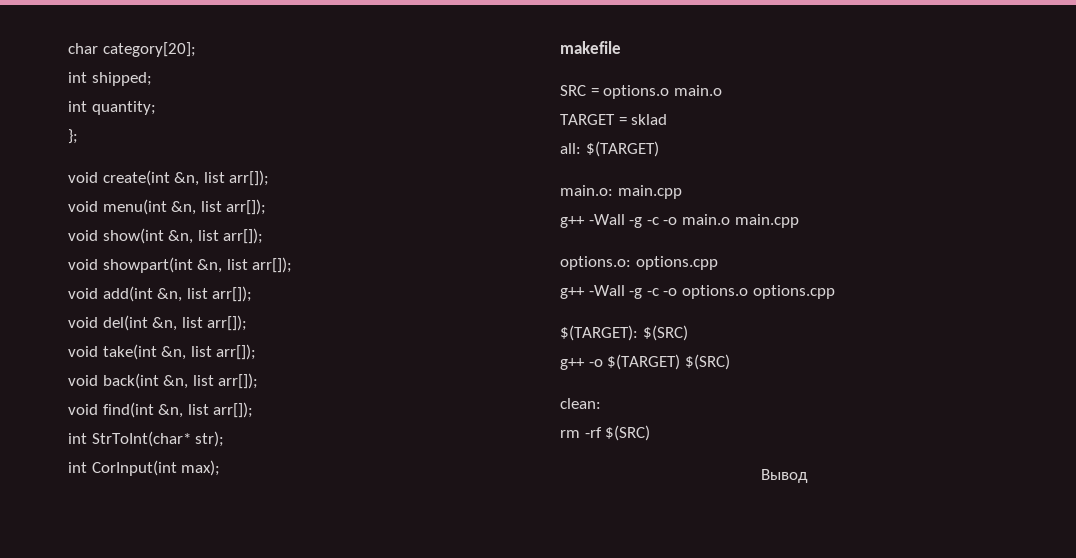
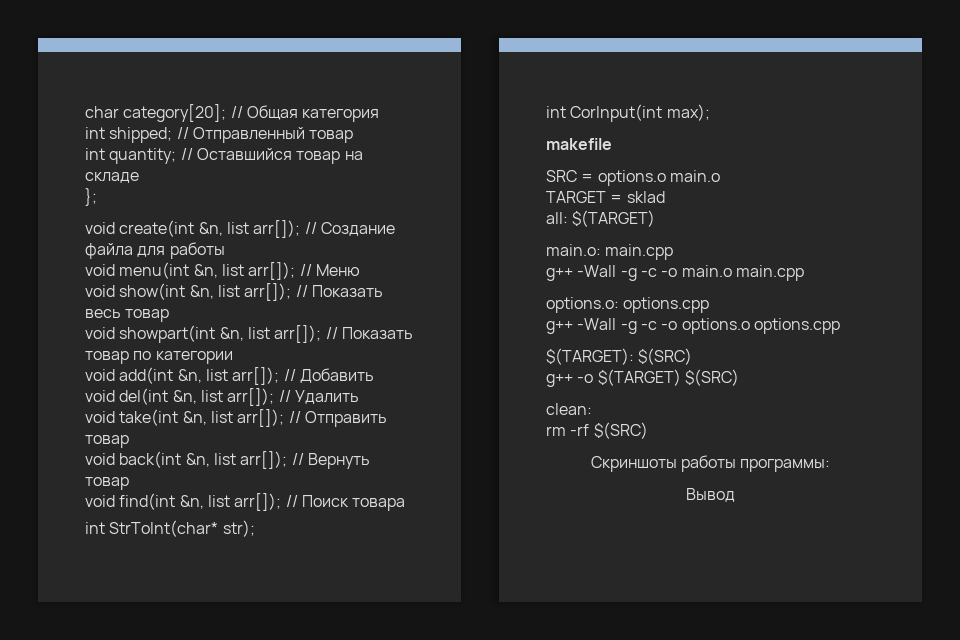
- char category[20];
+ char category[20]; // Общая категория
- int shipped;
+ int shipped; // Отправленный товар
- int quantity;
+ int quantity; // Оставшийся товар на складе
- void create(int &n, list arr[]);
+ void create(int &n, list arr[]); // Создание файла для работы
- void menu(int &n, list arr[]);
+ void menu(int &n, list arr[]); // Меню
- void show(int &n, list arr[]);
+ void show(int &n, list arr[]); // Показать весь товар
- void showpart(int &n, list arr[]);
+ void showpart(int &n, list arr[]); // Показать товар по категории
- void add(int &n, list arr[]);
+ void add(int &n, list arr[]); // Добавить
- void del(int &n, list arr[]);
+ void del(int &n, list arr[]); // Удалить
- void take(int &n, list arr[]);
+ void take(int &n, list arr[]); // Отправить товар
- void back(int &n, list arr[]);
+ void back(int &n, list arr[]); // Вернуть товар
- void find(int &n, list arr[]);
+ void find(int &n, list arr[]); // Поиск товара
+ Скриншоты работы программы:

